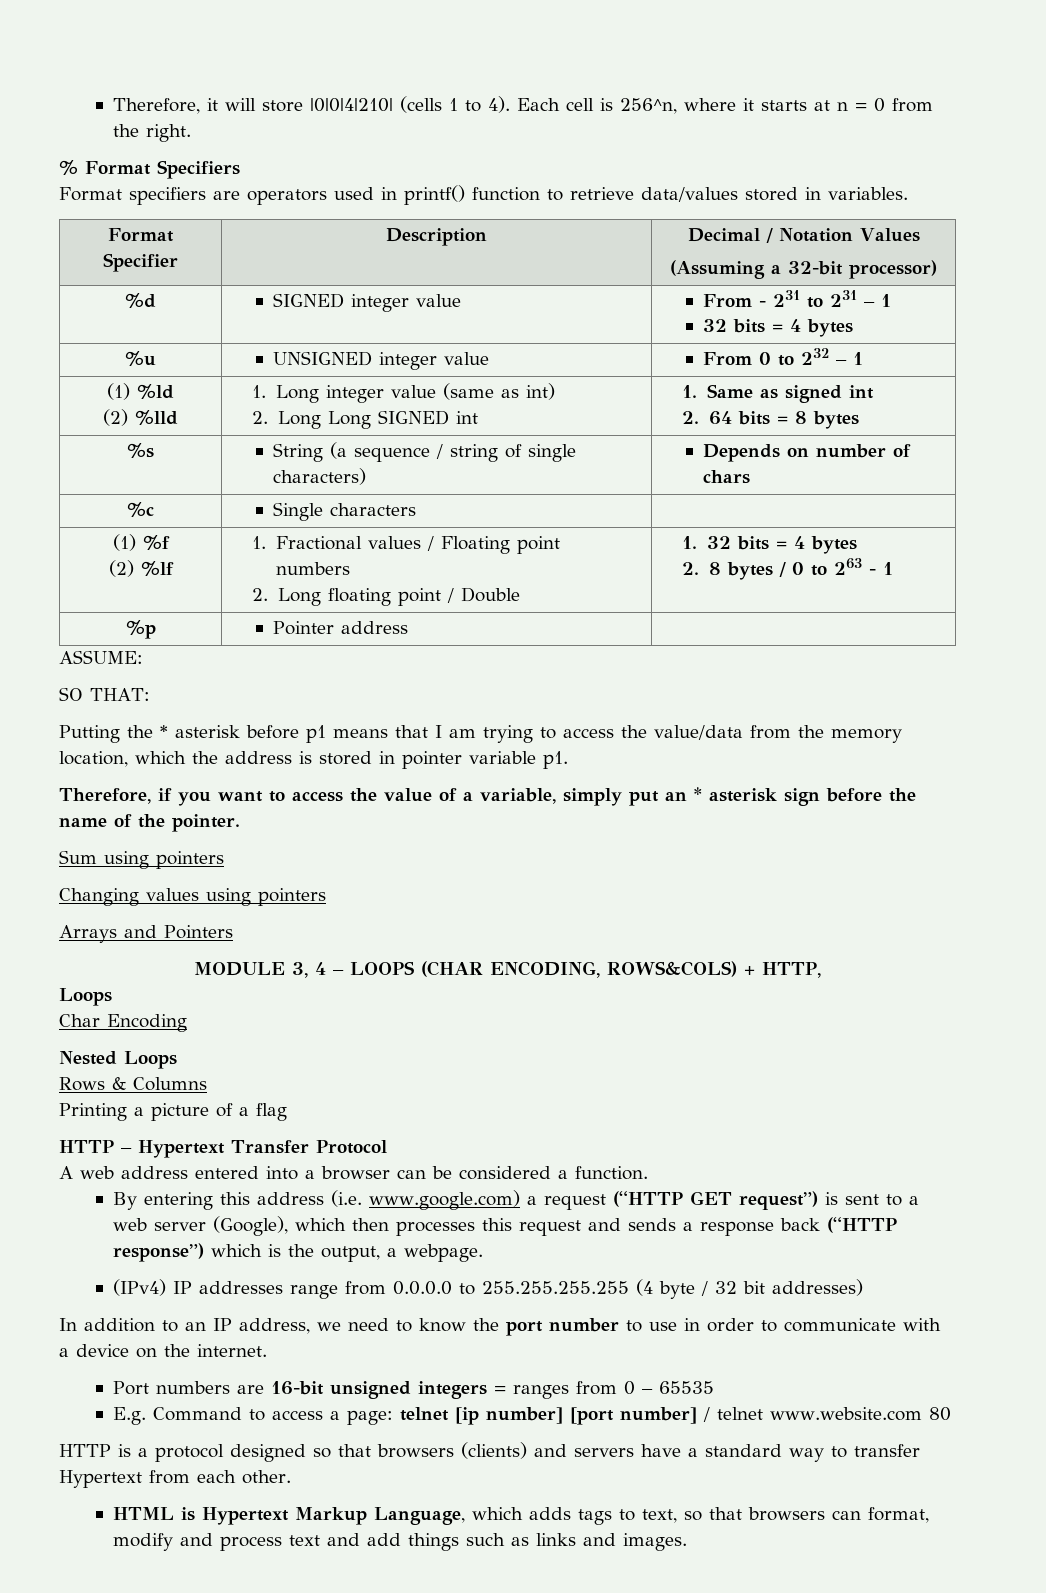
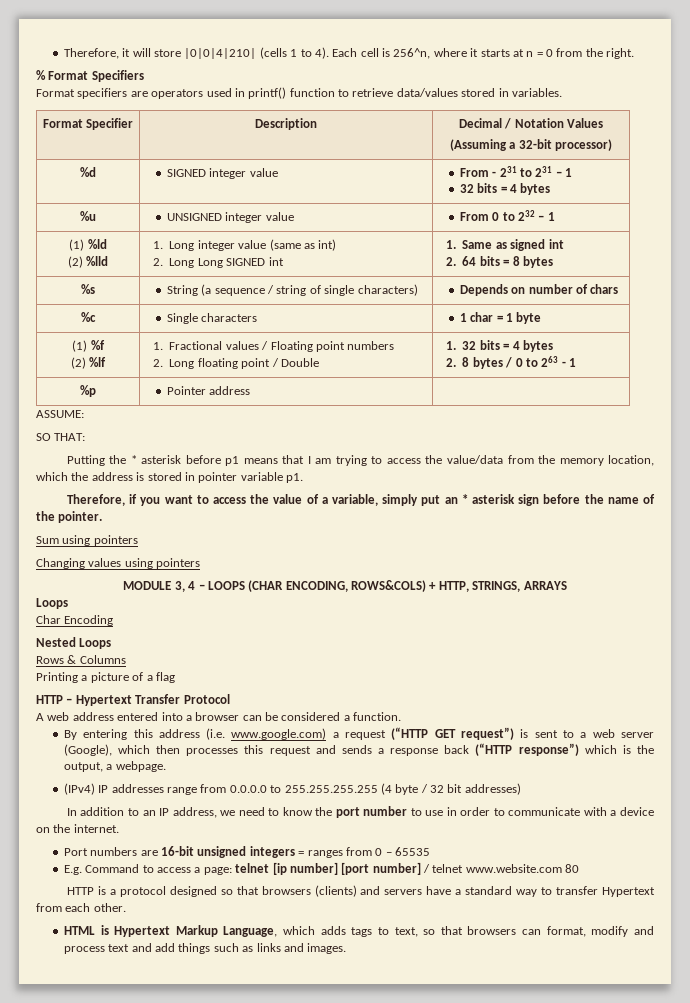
- %c | Single characters |
+ %c | Single characters | 1 char = 1 byte
- Arrays and Pointers
- MODULE 3, 4 – LOOPS (CHAR ENCODING, ROWS&COLS) + HTTP,
+ MODULE 3, 4 – LOOPS (CHAR ENCODING, ROWS&COLS) + HTTP, STRINGS, ARRAYS

